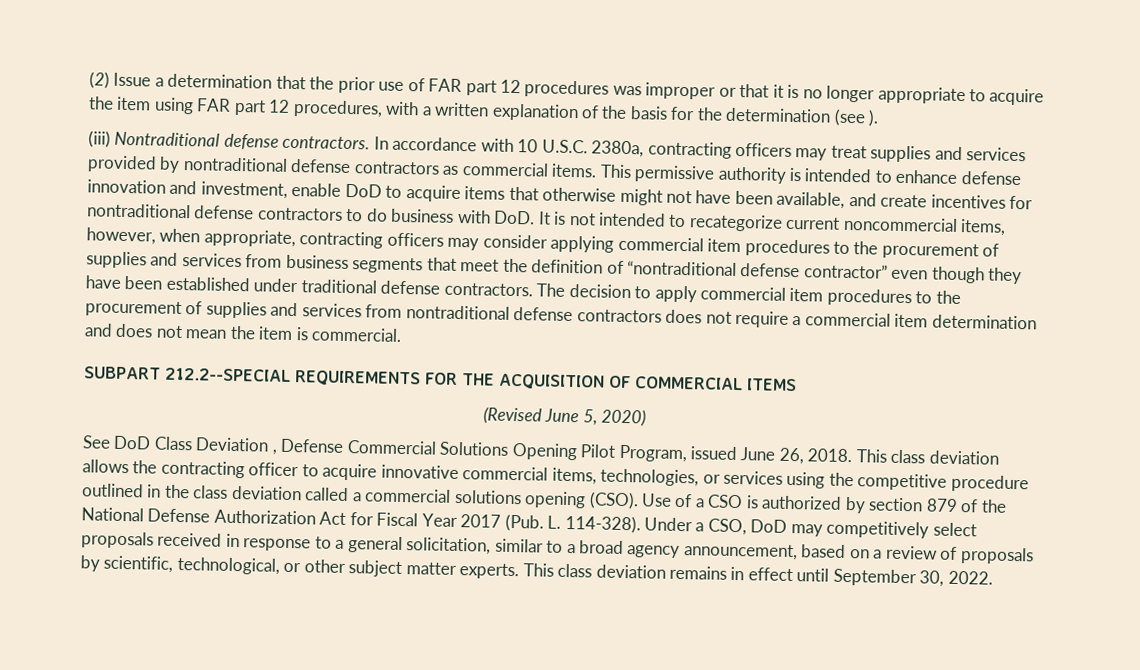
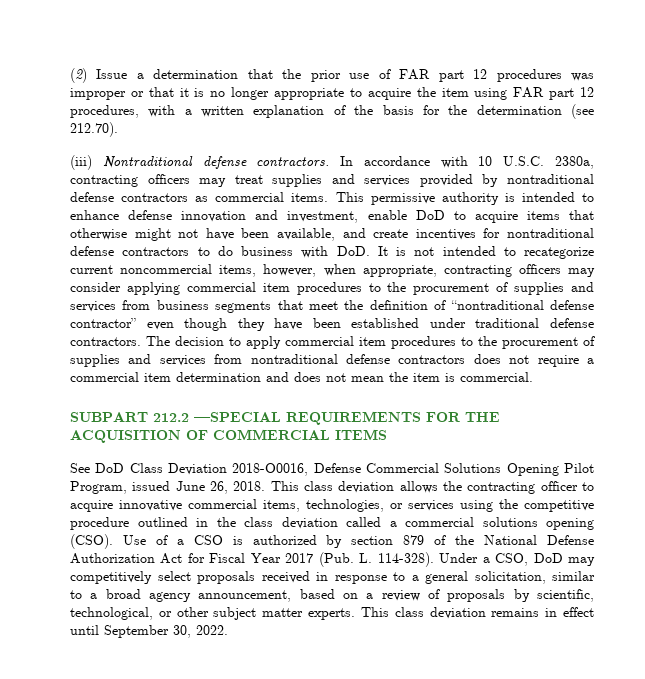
- (2) Issue a determination that the prior use of FAR part 12 procedures was improper or that it is no longer appropriate to acquire the item using FAR part 12 procedures, with a written explanation of the basis for the determination (see ).
+ (2) Issue a determination that the prior use of FAR part 12 procedures was improper or that it is no longer appropriate to acquire the item using FAR part 12 procedures, with a written explanation of the basis for the determination (see 212.70).
- SUBPART 212.2--SPECIAL REQUIREMENTS FOR THE ACQUISITION OF COMMERCIAL ITEMS
+ SUBPART 212.2 —SPECIAL REQUIREMENTS FOR THE ACQUISITION OF COMMERCIAL ITEMS
- (Revised June 5, 2020)
- See DoD Class Deviation , Defense Commercial Solutions Opening Pilot Program, issued June 26, 2018.
+ See DoD Class Deviation 2018-O0016, Defense Commercial Solutions Opening Pilot Program, issued June 26, 2018.

